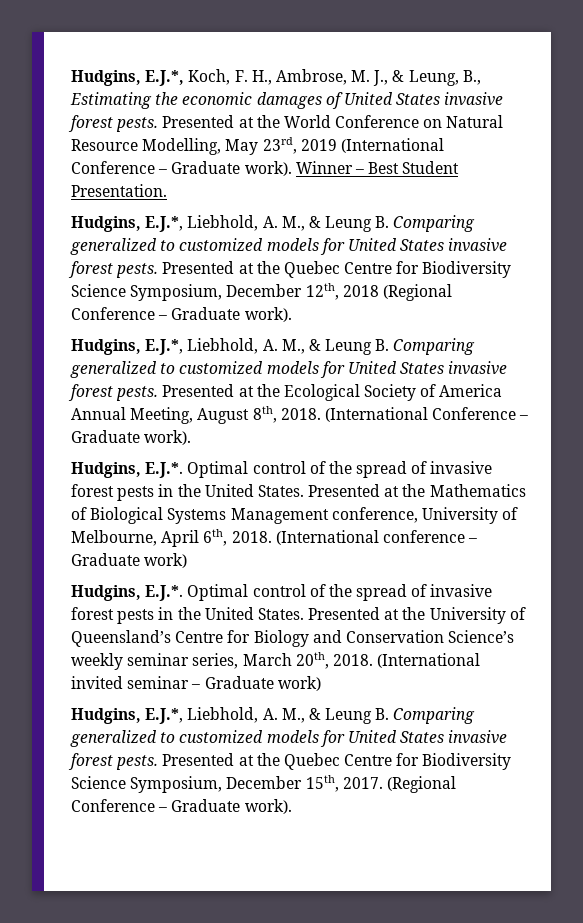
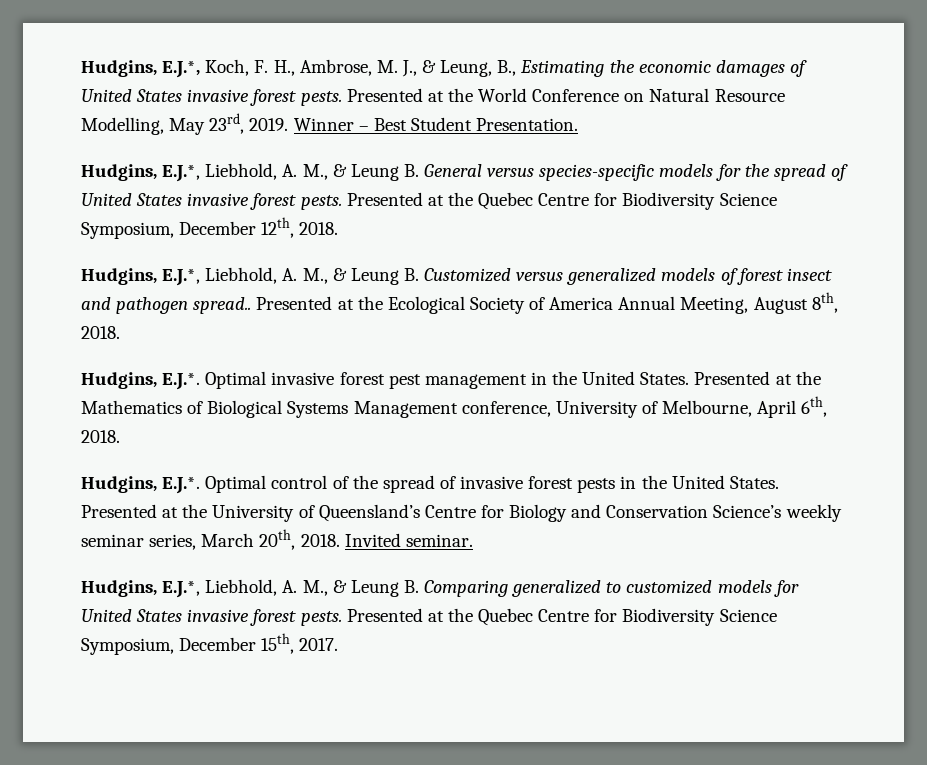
- Presented at the World Conference on Natural Resource Modelling, May 23rd, 2019 (International Conference – Graduate work).
+ Presented at the World Conference on Natural Resource Modelling, May 23rd, 2019.
  Winner – Best Student Presentation.
- Hudgins, E.J.*, Liebhold, A. M., & Leung B. Comparing generalized to customized models for United States invasive forest pests.
+ Hudgins, E.J.*, Liebhold, A. M., & Leung B. General versus species-specific models for the spread of United States invasive forest pests.
- Presented at the Quebec Centre for Biodiversity Science Symposium, December 12th, 2018 (Regional Conference – Graduate work).
- Hudgins, E.J.*, Liebhold, A. M., & Leung B. Comparing generalized to customized models for United States invasive forest pests.
+ Presented at the Quebec Centre for Biodiversity Science Symposium, December 12th, 2018.
+ Hudgins, E.J.*, Liebhold, A. M., & Leung B. Customized versus generalized models of forest insect and pathogen spread..
- Presented at the Ecological Society of America Annual Meeting, August 8th, 2018. (International Conference – Graduate work).
- Hudgins, E.J.*. Optimal control of the spread of invasive forest pests in the United States.
+ Presented at the Ecological Society of America Annual Meeting, August 8th, 2018.
+ Hudgins, E.J.*. Optimal invasive forest pest management in the United States.
- (International conference – Graduate work)
- (International invited seminar – Graduate work)
+ Invited seminar.
- Presented at the Quebec Centre for Biodiversity Science Symposium, December 15th, 2017. (Regional Conference – Graduate work).
+ Presented at the Quebec Centre for Biodiversity Science Symposium, December 15th, 2017.

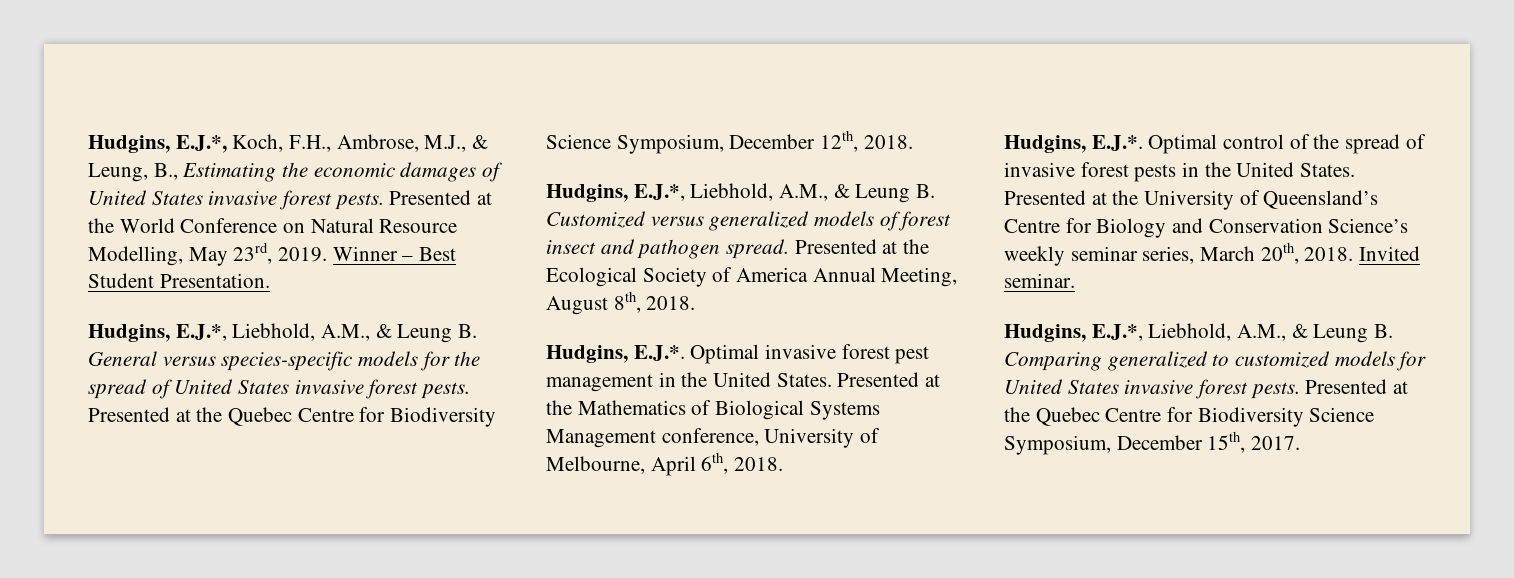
- Hudgins, E.J.*, Koch, F. H., Ambrose, M. J., & Leung, B., Estimating the economic damages of United States invasive forest pests.
+ Hudgins, E.J.*, Koch, F.H., Ambrose, M.J., & Leung, B., Estimating the economic damages of United States invasive forest pests.
- Hudgins, E.J.*, Liebhold, A. M., & Leung B. General versus species-specific models for the spread of United States invasive forest pests.
+ Hudgins, E.J.*, Liebhold, A.M., & Leung B. General versus species-specific models for the spread of United States invasive forest pests.
- Hudgins, E.J.*, Liebhold, A. M., & Leung B. Customized versus generalized models of forest insect and pathogen spread..
+ Hudgins, E.J.*, Liebhold, A.M., & Leung B. Customized versus generalized models of forest insect and pathogen spread.
- Hudgins, E.J.*, Liebhold, A. M., & Leung B. Comparing generalized to customized models for United States invasive forest pests.
+ Hudgins, E.J.*, Liebhold, A.M., & Leung B. Comparing generalized to customized models for United States invasive forest pests.

